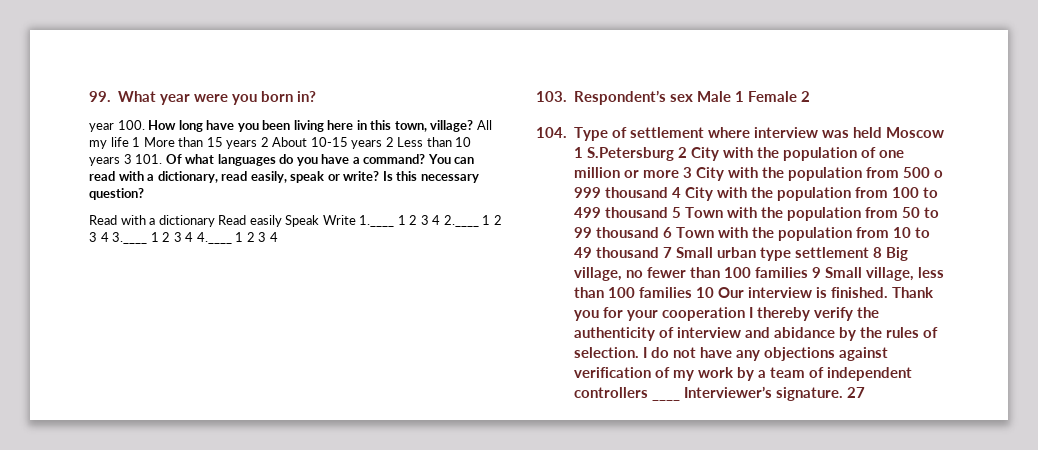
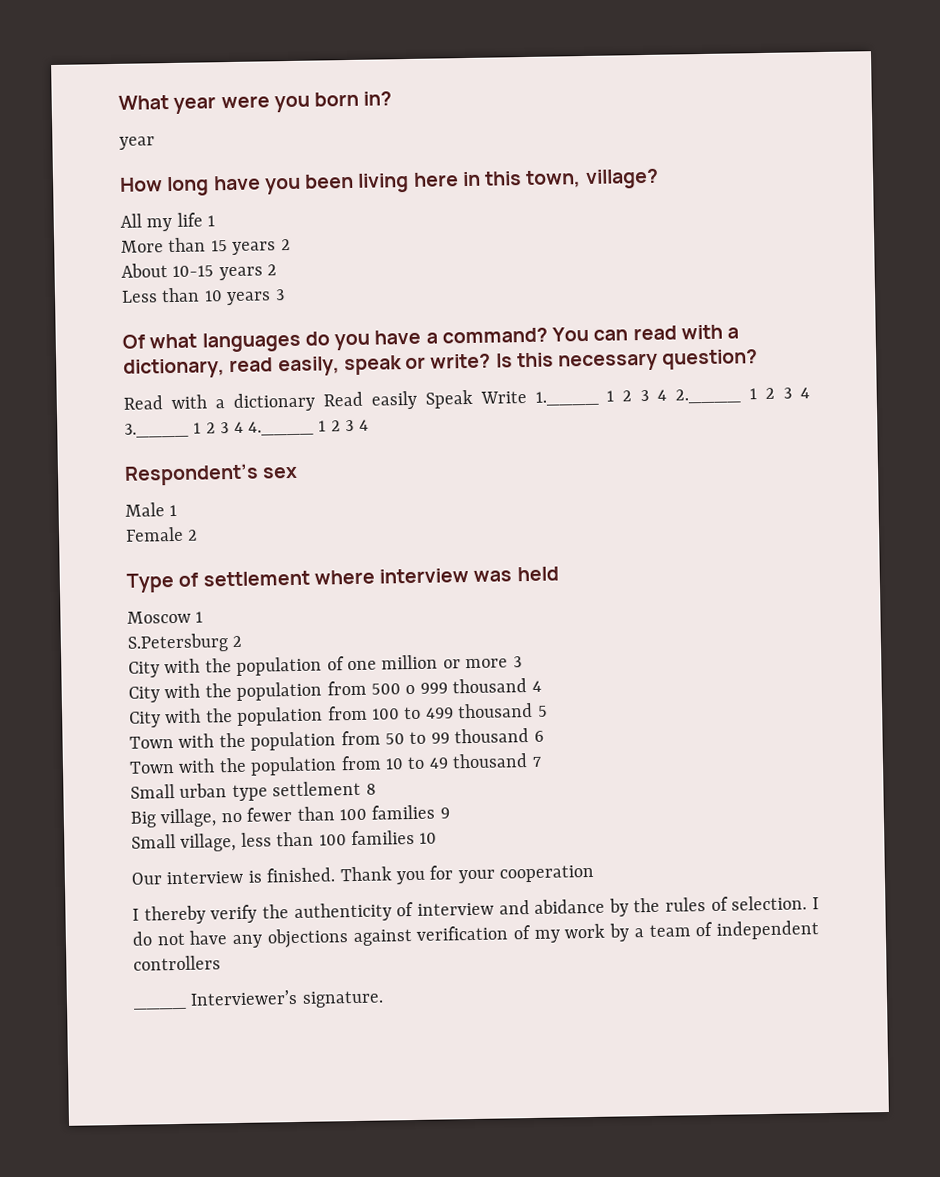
- 99. What year were you born in?
- year 100. How long have you been living here in this town, village? All my life 1 More than 15 years 2 About 10-15 years 2 Less than 10 years 3 101. Of what languages do you have a command?
+ What year were you born in?
+ year
+ How long have you been living here in this town, village?
+ All my life 1
+ More than 15 years 2
+ About 10-15 years 2
+ Less than 10 years 3
+ Of what languages do you have a command?
- 103. Respondent’s sex Male 1 Female 2
+ Respondent’s sex
+ Male 1
+ Female 2
- 104. Type of settlement where interview was held Moscow 1 S.Petersburg 2 City with the population of one million or more 3 City with the population from 500 o 999 thousand 4 City with the population from 100 to 499 thousand 5 Town with the population from 50 to 99 thousand 6 Town with the population from 10 to 49 thousand 7 Small urban type settlement 8 Big village, no fewer than 100 families 9 Small village, less than 100 families 10 Our interview is finished.
+ Type of settlement where interview was held
+ Moscow 1
+ S.Petersburg 2
+ City with the population of one million or more 3
+ City with the population from 500 o 999 thousand 4
+ City with the population from 100 to 499 thousand 5
+ Town with the population from 50 to 99 thousand 6
+ Town with the population from 10 to 49 thousand 7
+ Small urban type settlement 8
+ Big village, no fewer than 100 families 9
+ Small village, less than 100 families 10
+ Our interview is finished.
- Thank you for your cooperation I thereby verify the authenticity of interview and abidance by the rules of selection.
+ Thank you for your cooperation
+ I thereby verify the authenticity of interview and abidance by the rules of selection.
- I do not have any objections against verification of my work by a team of independent controllers ____ Interviewer’s signature. 27
+ I do not have any objections against verification of my work by a team of independent controllers
+ ____ Interviewer’s signature.

